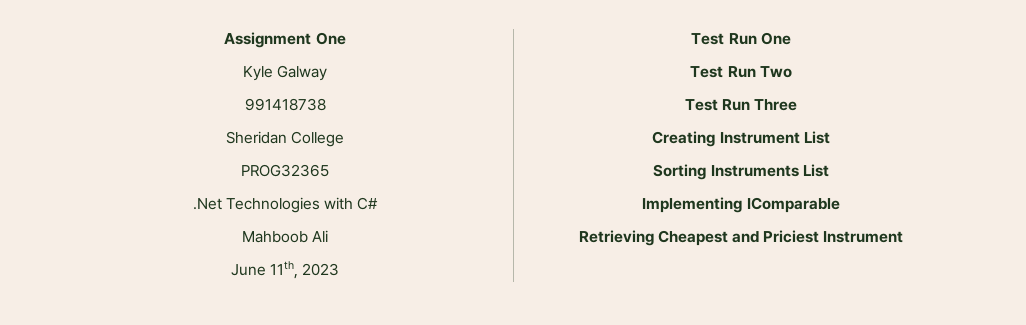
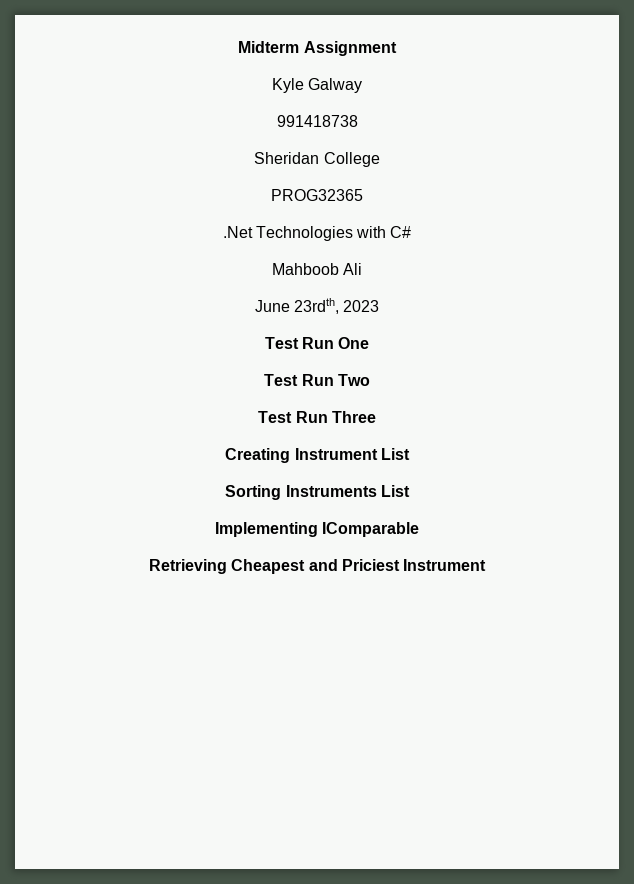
- Assignment One
+ Midterm Assignment
- June 11th, 2023
+ June 23rdth, 2023

